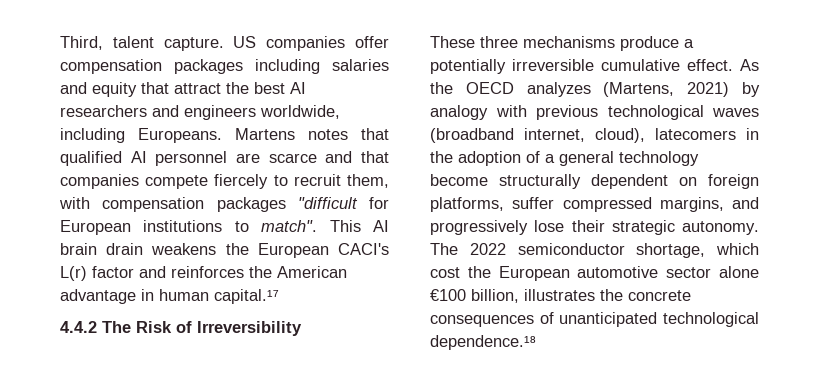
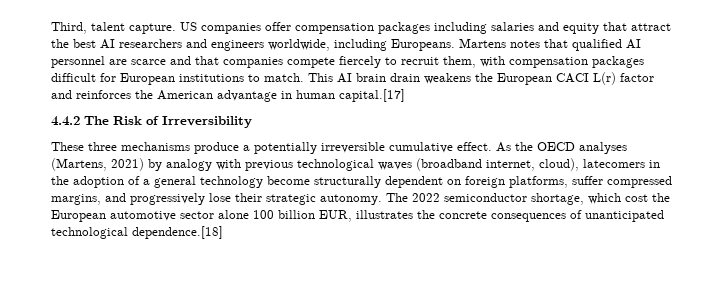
- Martens notes that qualified AI personnel are scarce and that companies compete fiercely to recruit them, with compensation packages "difficult for European institutions to match".
+ Martens notes that qualified AI personnel are scarce and that companies compete fiercely to recruit them, with compensation packages difficult for European institutions to match.
- This AI brain drain weakens the European CACI's L(r) factor and reinforces the American advantage in human capital.¹⁷
+ This AI brain drain weakens the European CACI L(r) factor and reinforces the American advantage in human capital.[17]
- As the OECD analyzes (Martens, 2021) by analogy with previous technological waves (broadband internet, cloud), latecomers in the adoption of a general technology become structurally dependent on foreign platforms, suffer compressed margins, and progressively lose their strategic autonomy.
+ As the OECD analyses (Martens, 2021) by analogy with previous technological waves (broadband internet, cloud), latecomers in the adoption of a general technology become structurally dependent on foreign platforms, suffer compressed margins, and progressively lose their strategic autonomy.
- The 2022 semiconductor shortage, which cost the European automotive sector alone €100 billion, illustrates the concrete consequences of unanticipated technological dependence.¹⁸
+ The 2022 semiconductor shortage, which cost the European automotive sector alone 100 billion EUR, illustrates the concrete consequences of unanticipated technological dependence.[18]

